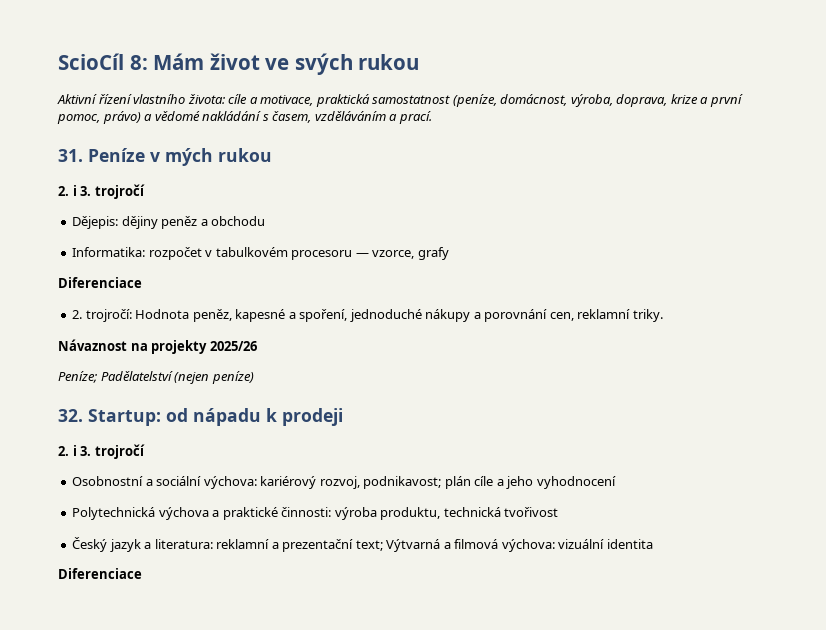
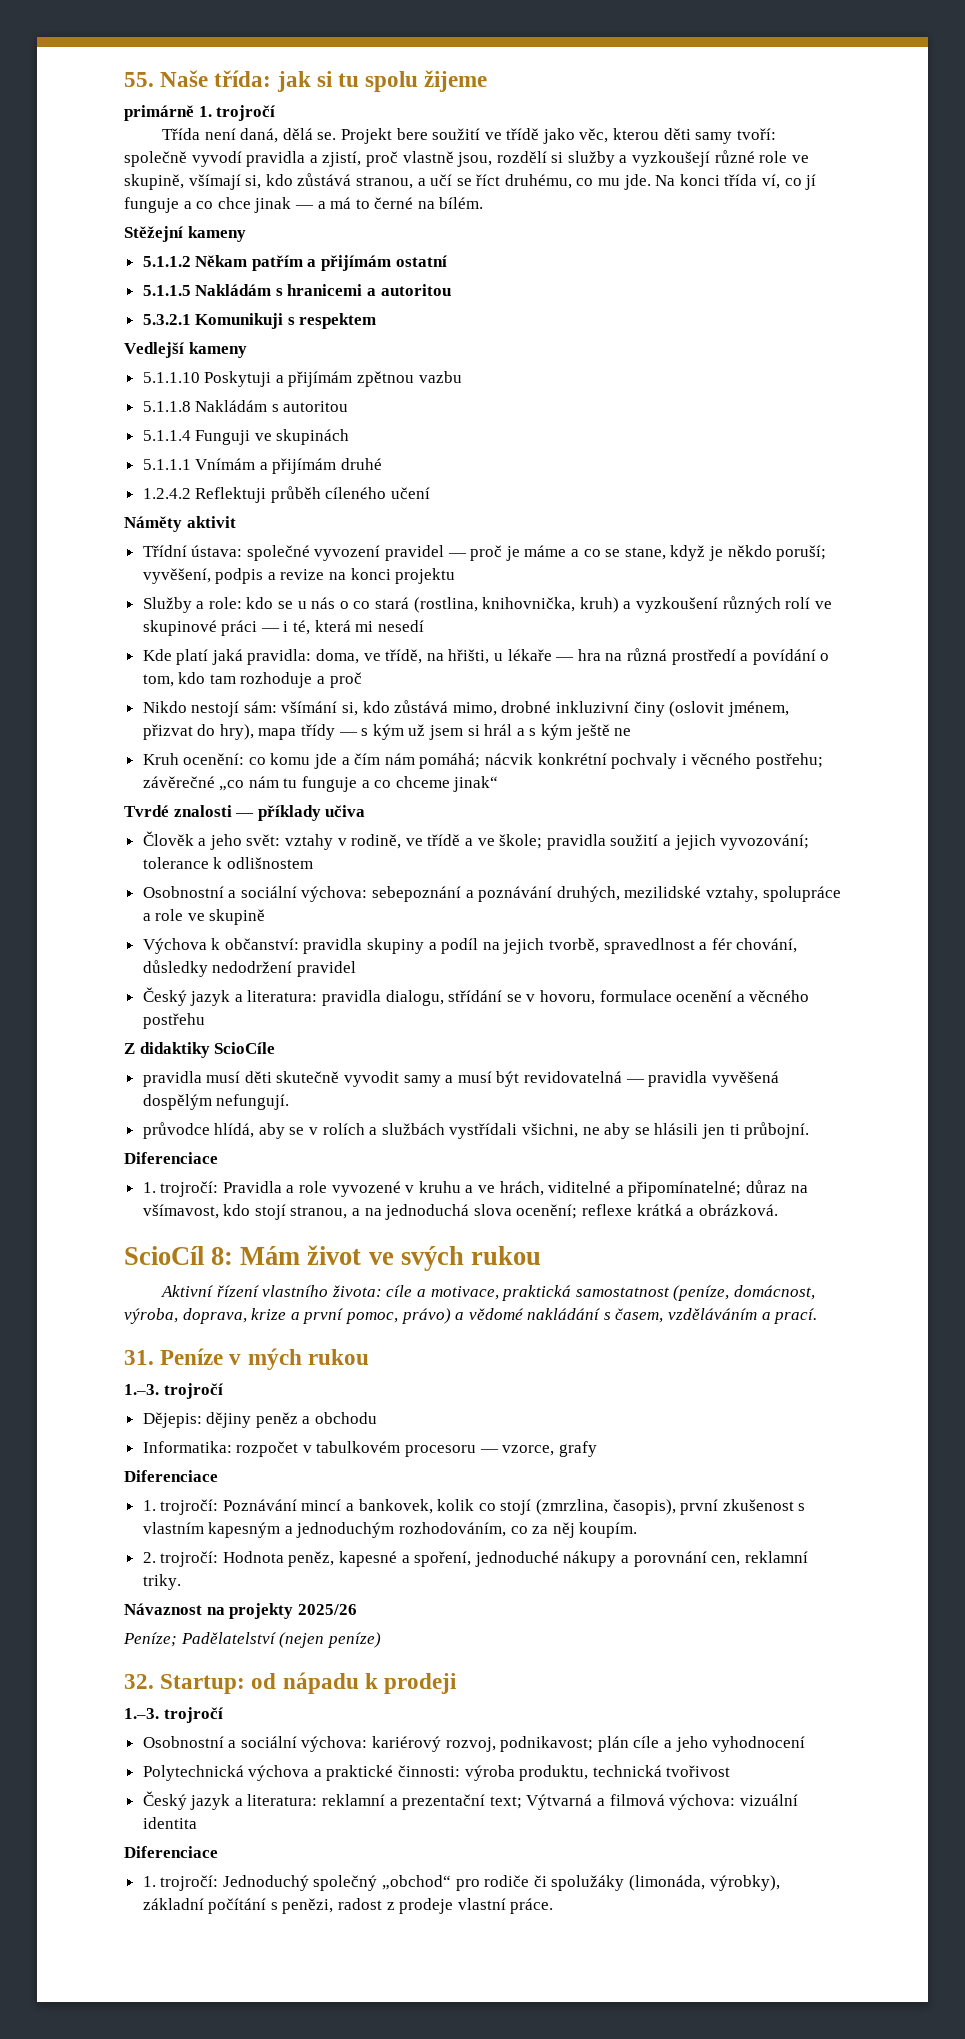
+ 55. Naše třída: jak si tu spolu žijeme
+ primárně 1. trojročí
+ Třída není daná, dělá se. Projekt bere soužití ve třídě jako věc, kterou děti samy tvoří: společně vyvodí pravidla a zjistí, proč vlastně jsou, rozdělí si služby a vyzkoušejí různé role ve skupině, všímají si, kdo zůstává stranou, a učí se říct druhému, co mu jde. Na konci třída ví, co jí funguje a co chce jinak — a má to černé na bílém.
+ Stěžejní kameny
+ 5.1.1.2 Někam patřím a přijímám ostatní
+ 5.1.1.5 Nakládám s hranicemi a autoritou
+ 5.3.2.1 Komunikuji s respektem
+ Vedlejší kameny
+ 5.1.1.10 Poskytuji a přijímám zpětnou vazbu
+ 5.1.1.8 Nakládám s autoritou
+ 5.1.1.4 Funguji ve skupinách
+ 5.1.1.1 Vnímám a přijímám druhé
+ 1.2.4.2 Reflektuji průběh cíleného učení
+ Náměty aktivit
+ Třídní ústava: společné vyvození pravidel — proč je máme a co se stane, když je někdo poruší; vyvěšení, podpis a revize na konci projektu
+ Služby a role: kdo se u nás o co stará (rostlina, knihovnička, kruh) a vyzkoušení různých rolí ve skupinové práci — i té, která mi nesedí
+ Kde platí jaká pravidla: doma, ve třídě, na hřišti, u lékaře — hra na různá prostředí a povídání o tom, kdo tam rozhoduje a proč
+ Nikdo nestojí sám: všímání si, kdo zůstává mimo, drobné inkluzivní činy (oslovit jménem, přizvat do hry), mapa třídy — s kým už jsem si hrál a s kým ještě ne
+ Kruh ocenění: co komu jde a čím nám pomáhá; nácvik konkrétní pochvaly i věcného postřehu; závěrečné „co nám tu funguje a co chceme jinak“
+ Tvrdé znalosti — příklady učiva
+ Člověk a jeho svět: vztahy v rodině, ve třídě a ve škole; pravidla soužití a jejich vyvozování; tolerance k odlišnostem
+ Osobnostní a sociální výchova: sebepoznání a poznávání druhých, mezilidské vztahy, spolupráce a role ve skupině
+ Výchova k občanství: pravidla skupiny a podíl na jejich tvorbě, spravedlnost a fér chování, důsledky nedodržení pravidel
+ Český jazyk a literatura: pravidla dialogu, střídání se v hovoru, formulace ocenění a věcného postřehu
+ Z didaktiky ScioCíle
+ pravidla musí děti skutečně vyvodit samy a musí být revidovatelná — pravidla vyvěšená dospělým nefungují.
+ průvodce hlídá, aby se v rolích a službách vystřídali všichni, ne aby se hlásili jen ti průbojní.
+ Diferenciace
+ 1. trojročí: Pravidla a role vyvozené v kruhu a ve hrách, viditelné a připomínatelné; důraz na všímavost, kdo stojí stranou, a na jednoduchá slova ocenění; reflexe krátká a obrázková.
  31. Peníze v mých rukou
- 2. i 3. trojročí
+ 1.–3. trojročí
+ 1. trojročí: Poznávání mincí a bankovek, kolik co stojí (zmrzlina, časopis), první zkušenost s vlastním kapesným a jednoduchým rozhodováním, co za něj koupím.
  32. Startup: od nápadu k prodeji
- 2. i 3. trojročí
+ 1.–3. trojročí
+ 1. trojročí: Jednoduchý společný „obchod“ pro rodiče či spolužáky (limonáda, výrobky), základní počítání s penězi, radost z prodeje vlastní práce.

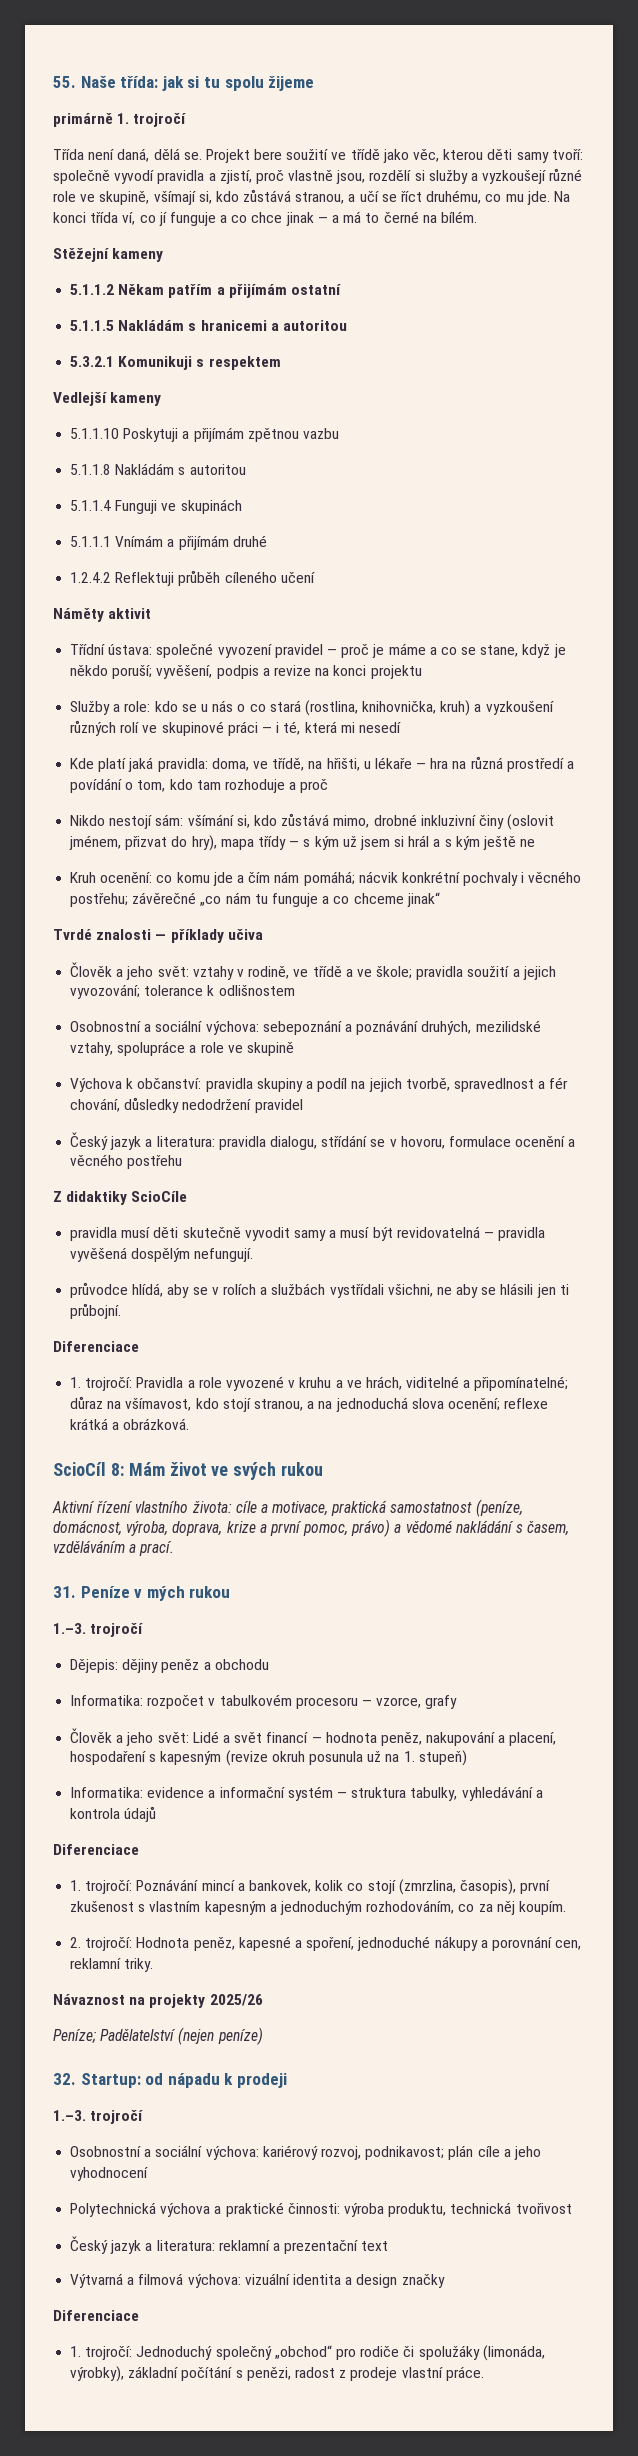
+ Člověk a jeho svět: Lidé a svět financí — hodnota peněz, nakupování a placení, hospodaření s kapesným (revize okruh posunula už na 1. stupeň)
+ Informatika: evidence a informační systém — struktura tabulky, vyhledávání a kontrola údajů
- Český jazyk a literatura: reklamní a prezentační text; Výtvarná a filmová výchova: vizuální identita
+ Český jazyk a literatura: reklamní a prezentační text
+ Výtvarná a filmová výchova: vizuální identita a design značky

